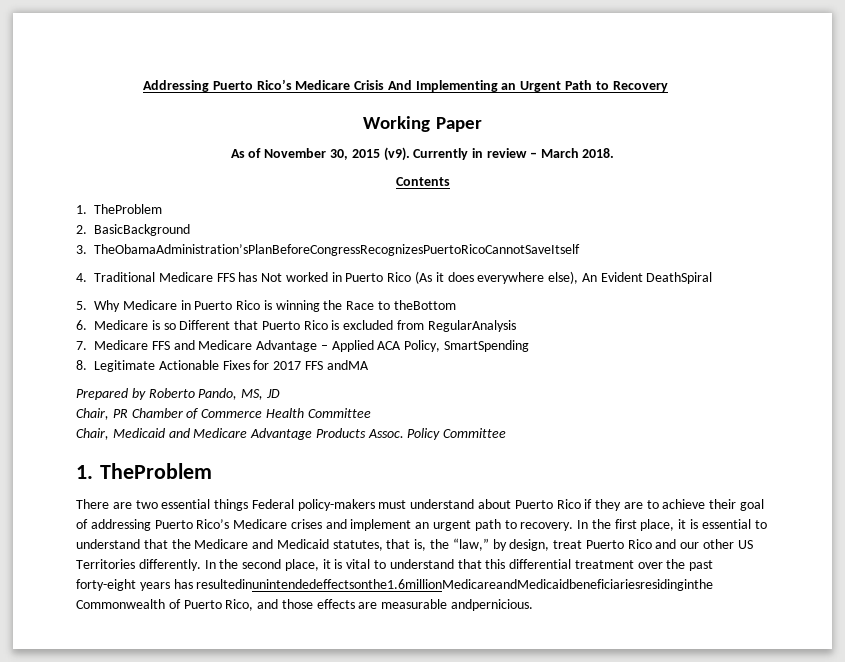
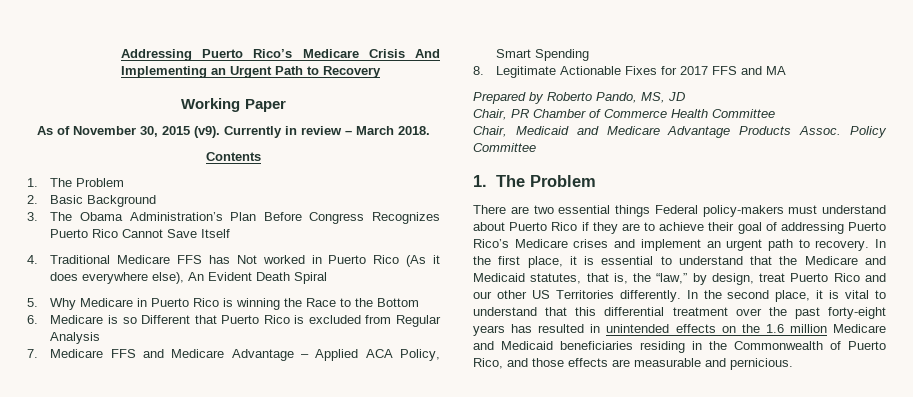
  Contents
- 1. TheProblem
+ 1. The Problem
- 2. BasicBackground
+ 2. Basic Background
- 3. TheObamaAdministration’sPlanBeforeCongressRecognizesPuertoRicoCannotSaveItself
+ 3. The Obama Administration’s Plan Before Congress Recognizes Puerto Rico Cannot Save Itself
- 4. Traditional Medicare FFS has Not worked in Puerto Rico (As it does everywhere else), An Evident DeathSpiral
+ 4. Traditional Medicare FFS has Not worked in Puerto Rico (As it does everywhere else), An Evident Death Spiral
- 5. Why Medicare in Puerto Rico is winning the Race to theBottom
+ 5. Why Medicare in Puerto Rico is winning the Race to the Bottom
- 6. Medicare is so Different that Puerto Rico is excluded from RegularAnalysis
+ 6. Medicare is so Different that Puerto Rico is excluded from Regular Analysis
- 7. Medicare FFS and Medicare Advantage – Applied ACA Policy, SmartSpending
+ 7. Medicare FFS and Medicare Advantage – Applied ACA Policy, Smart Spending
- 8. Legitimate Actionable Fixes for 2017 FFS andMA
+ 8. Legitimate Actionable Fixes for 2017 FFS and MA
  Policy Committee
- 1. TheProblem
+ 1. The Problem
- In the second place, it is vital to understand that this differential treatment over the past forty-eight years has resultedinunintendedeffectsonthe1.6millionMedicareandMedicaidbeneficiariesresidinginthe Commonwealth of Puerto Rico, and those effects are measurable andpernicious.
+ In the second place, it is vital to understand that this differential treatment over the past forty-eight years has resulted in unintended effects on the 1.6 million Medicare and Medicaid beneficiaries residing in the Commonwealth of Puerto Rico, and those effects are measurable and pernicious.

